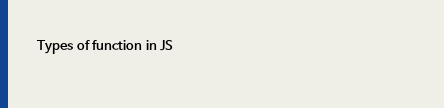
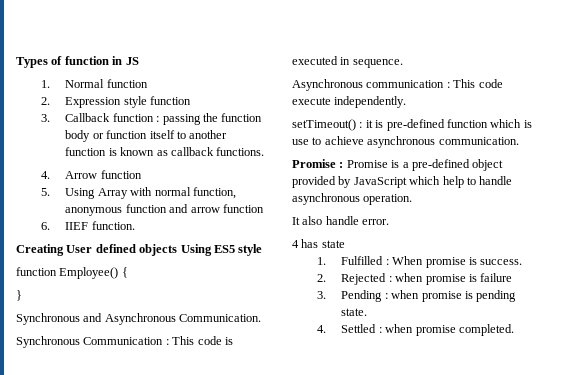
+ 1. Normal function
+ 2. Expression style function
+ 3. Callback function : passing the function body or function itself to another function is known as callback functions.
+ 4. Arrow function
+ 5. Using Array with normal function, anonymous function and arrow function
+ 6. IIEF function.
+ Creating User defined objects Using ES5 style
+ function Employee() {
+ }
+ Synchronous and Asynchronous Communication.
+ Synchronous Communication : This code is executed in sequence.
+ Asynchronous communication : This code execute independently.
+ setTimeout() : it is pre-defined function which is use to achieve asynchronous communication.
+ Promise : Promise is a pre-defined object provided by JavaScript which help to handle asynchronous operation.
+ It also handle error.
+ 4 has state
+ 1. Fulfilled : When promise is success.
+ 2. Rejected : when promise is failure
+ 3. Pending : when promise is pending state.
+ 4. Settled : when promise completed.

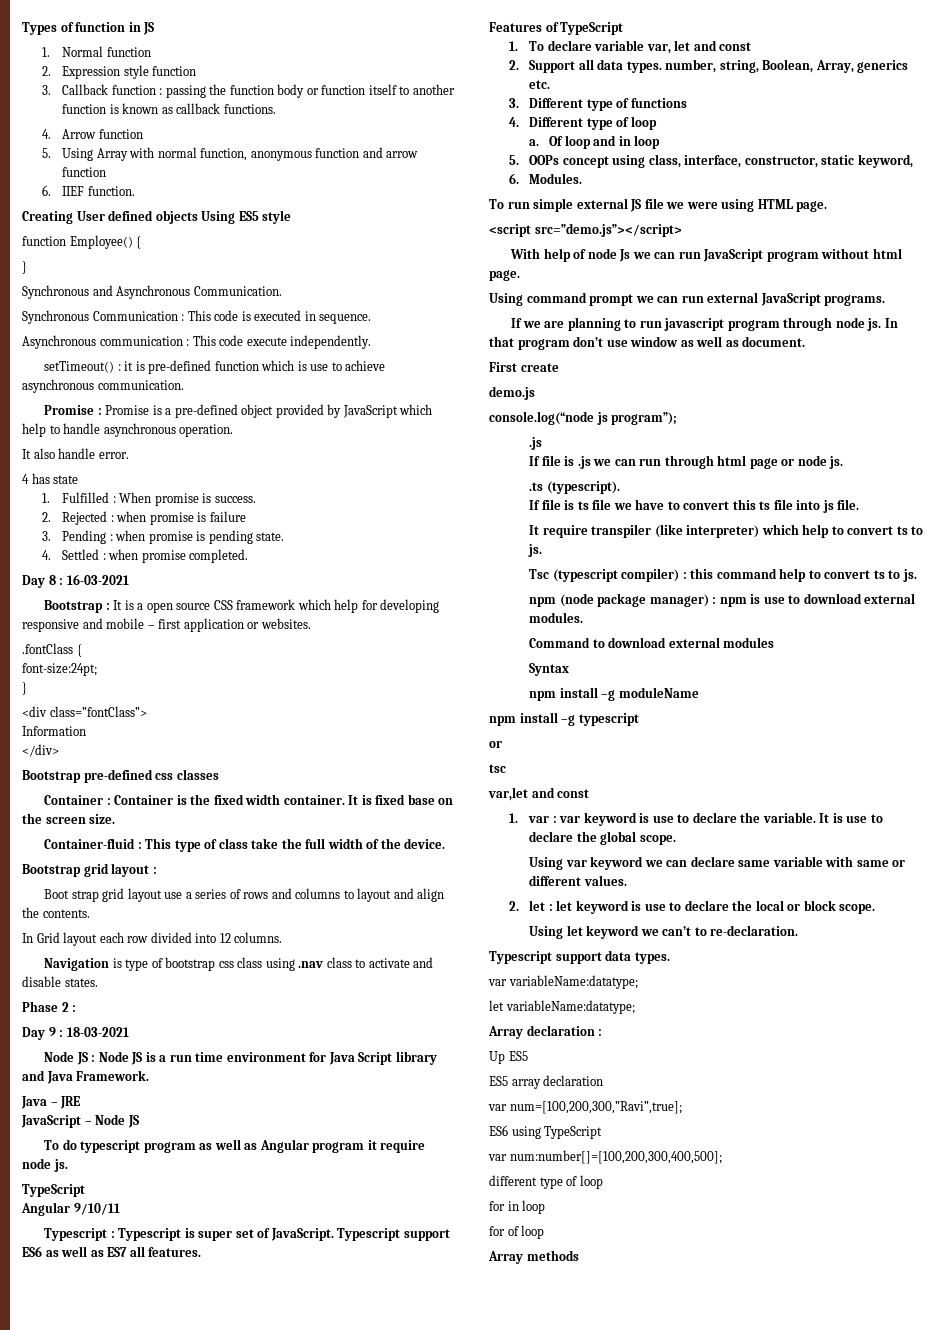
+ Day 8 : 16-03-2021
+ Bootstrap : It is a open source CSS framework which help for developing responsive and mobile – first application or websites.
+ .fontClass {
+ font-size:24pt;
+ }
+ <div class=”fontClass”>
+ Information
+ </div>
+ Bootstrap pre-defined css classes
+ Container : Container is the fixed width container. It is fixed base on the screen size.
+ Container-fluid : This type of class take the full width of the device.
+ Bootstrap grid layout :
+ Boot strap grid layout use a series of rows and columns to layout and align the contents.
+ In Grid layout each row divided into 12 columns.
+ Navigation is type of bootstrap css class using .nav class to activate and disable states.
+ Phase 2 :
+ Day 9 : 18-03-2021
+ Node JS : Node JS is a run time environment for Java Script library and Java Framework.
+ Java – JRE
+ JavaScript – Node JS
+ To do typescript program as well as Angular program it require node js.
+ TypeScript
+ Angular 9/10/11
+ Typescript : Typescript is super set of JavaScript. Typescript support ES6 as well as ES7 all features.
+ Features of TypeScript
+ 1. To declare variable var, let and const
+ 2. Support all data types. number, string, Boolean, Array, generics etc.
+ 3. Different type of functions
+ 4. Different type of loop
+ a. Of loop and in loop
+ 5. OOPs concept using class, interface, constructor, static keyword,
+ 6. Modules.
+ To run simple external JS file we were using HTML page.
+ <script src=”demo.js”></script>
+ With help of node Js we can run JavaScript program without html page.
+ Using command prompt we can run external JavaScript programs.
+ If we are planning to run javascript program through node js. In that program don’t use window as well as document.
+ First create
+ demo.js
+ console.log(“node js program”);
+ .js
+ If file is .js we can run through html page or node js.
+ .ts (typescript).
+ If file is ts file we have to convert this ts file into js file.
+ It require transpiler (like interpreter) which help to convert ts to js.
+ Tsc (typescript compiler) : this command help to convert ts to js.
+ npm (node package manager) : npm is use to download external modules.
+ Command to download external modules
+ Syntax
+ npm install –g moduleName
+ npm install –g typescript
+ or
+ tsc
+ var,let and const
+ 1. var : var keyword is use to declare the variable. It is use to declare the global scope.
+ Using var keyword we can declare same variable with same or different values.
+ 2. let : let keyword is use to declare the local or block scope.
+ Using let keyword we can’t to re-declaration.
+ Typescript support data types.
+ var variableName:datatype;
+ let variableName:datatype;
+ Array declaration :
+ Up ES5
+ ES5 array declaration
+ var num=[100,200,300,”Ravi”,true];
+ ES6 using TypeScript
+ var num:number[]=[100,200,300,400,500];
+ different type of loop
+ for in loop
+ for of loop
+ Array methods

